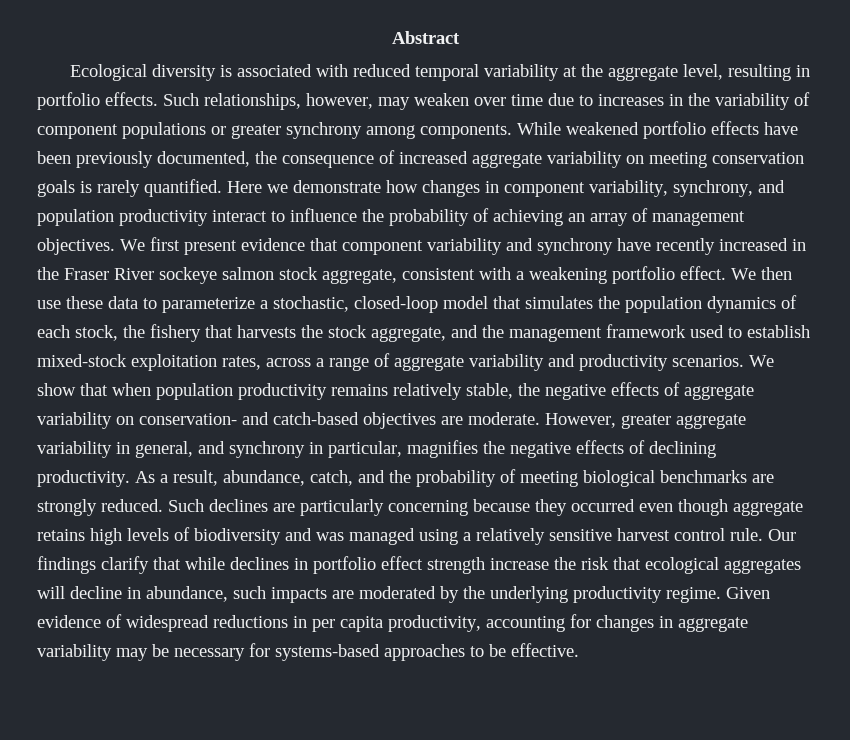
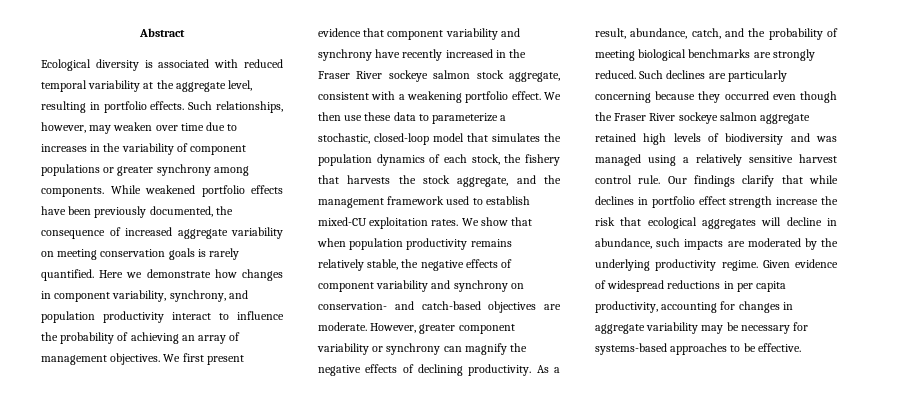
- We then use these data to parameterize a stochastic, closed-loop model that simulates the population dynamics of each stock, the fishery that harvests the stock aggregate, and the management framework used to establish mixed-stock exploitation rates, across a range of aggregate variability and productivity scenarios.
+ We then use these data to parameterize a stochastic, closed-loop model that simulates the population dynamics of each stock, the fishery that harvests the stock aggregate, and the management framework used to establish mixed-CU exploitation rates.
- We show that when population productivity remains relatively stable, the negative effects of aggregate variability on conservation- and catch-based objectives are moderate.
+ We show that when population productivity remains relatively stable, the negative effects of component variability and synchrony on conservation- and catch-based objectives are moderate.
- However, greater aggregate variability in general, and synchrony in particular, magnifies the negative effects of declining productivity.
+ However, greater component variability or synchrony can magnify the negative effects of declining productivity.
- Such declines are particularly concerning because they occurred even though aggregate retains high levels of biodiversity and was managed using a relatively sensitive harvest control rule.
+ Such declines are particularly concerning because they occurred even though the Fraser River sockeye salmon aggregate retained high levels of biodiversity and was managed using a relatively sensitive harvest control rule.

